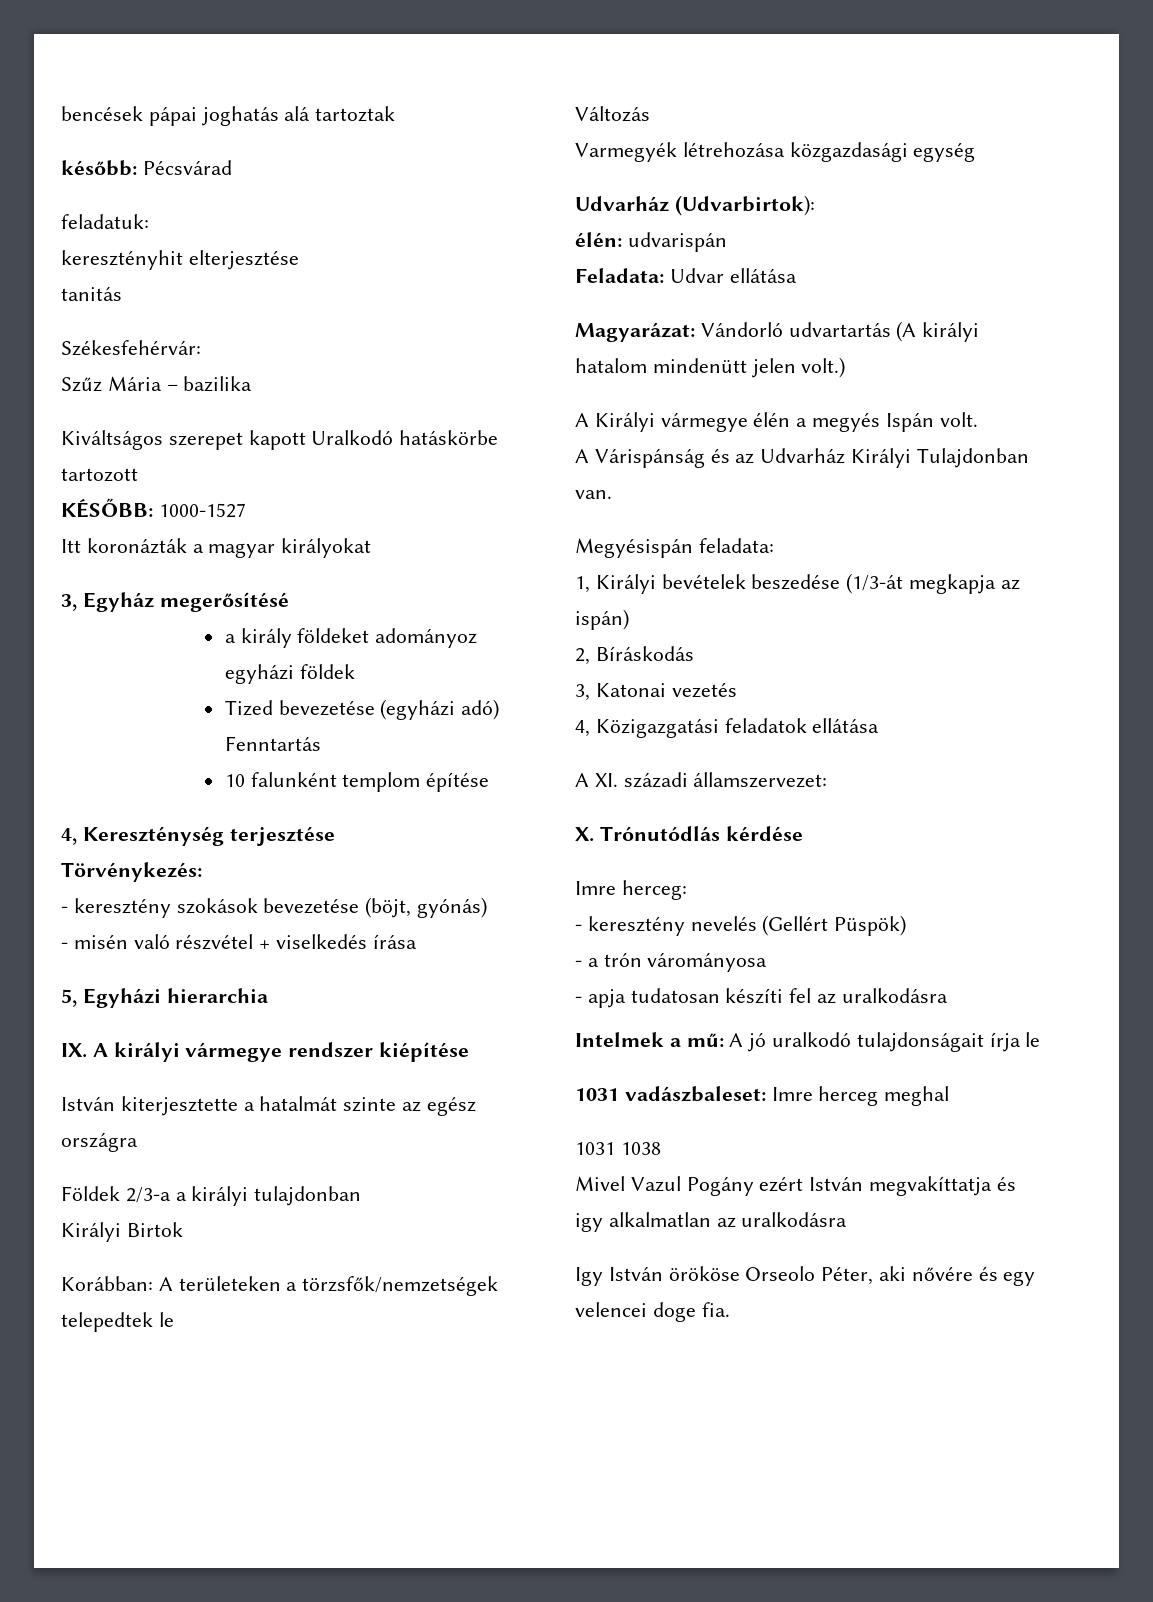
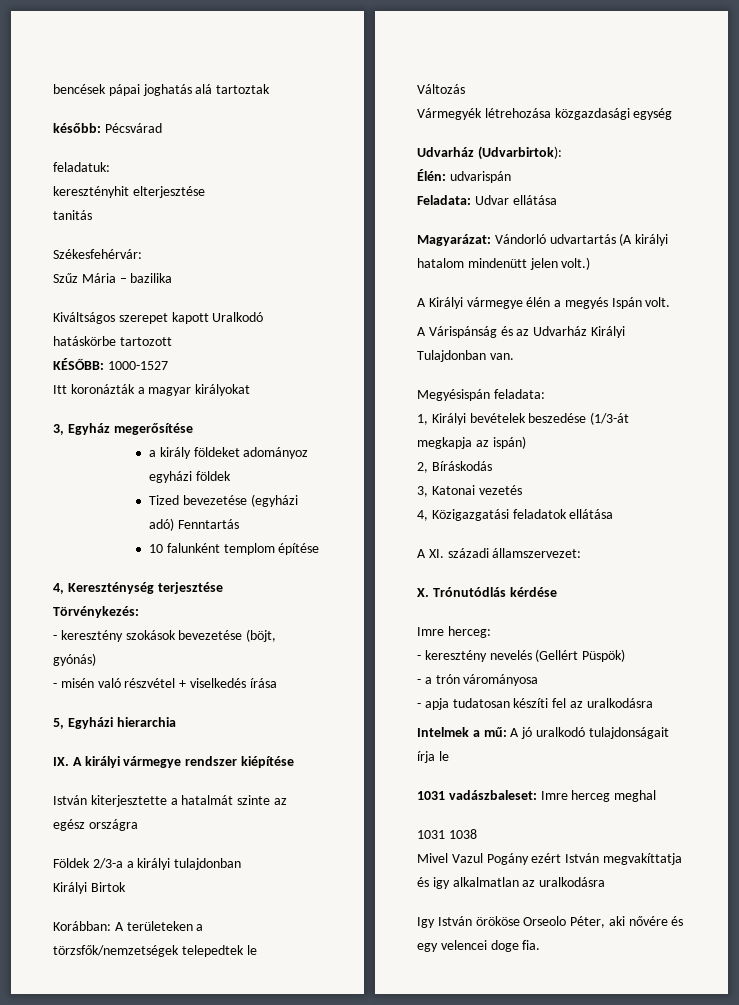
- 3, Egyház megerősítésé
+ 3, Egyház megerősítése
- Varmegyék létrehozása közgazdasági egység
+ Vármegyék létrehozása közgazdasági egység
- élén: udvarispán
+ Élén: udvarispán

